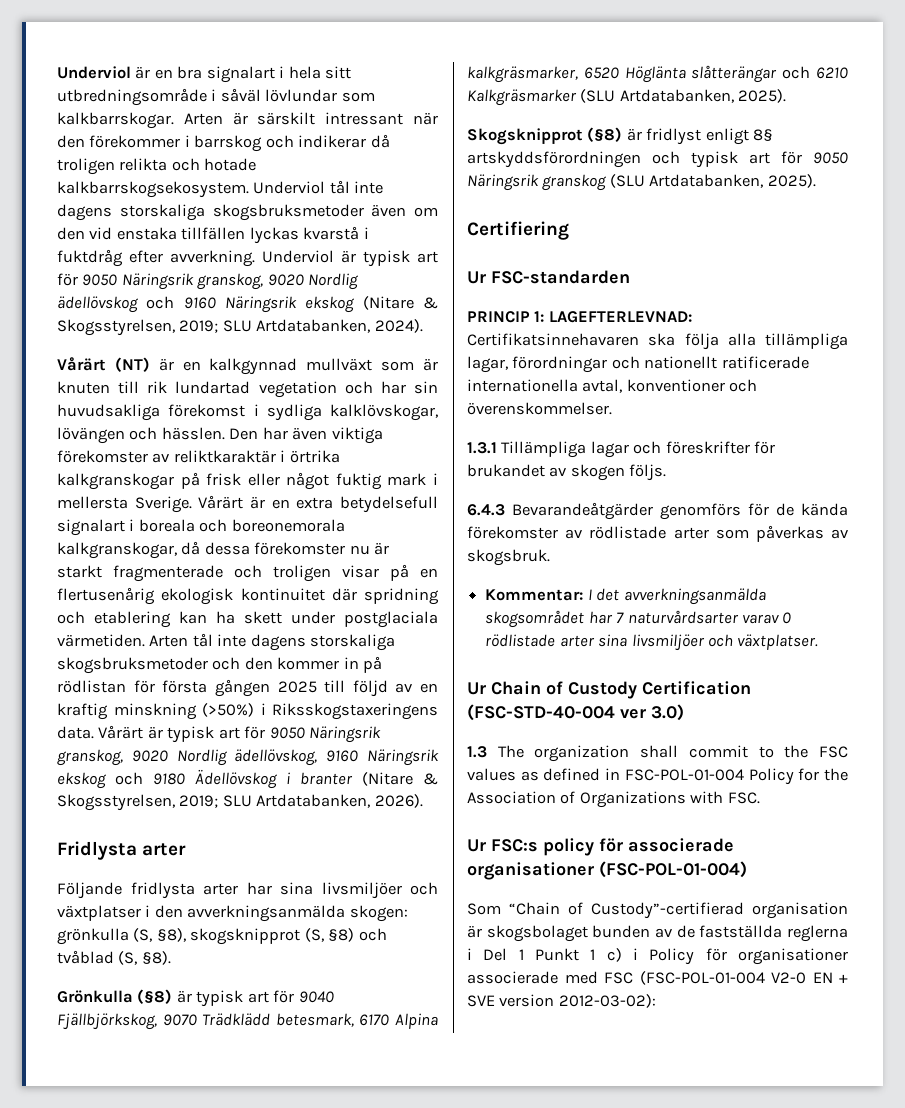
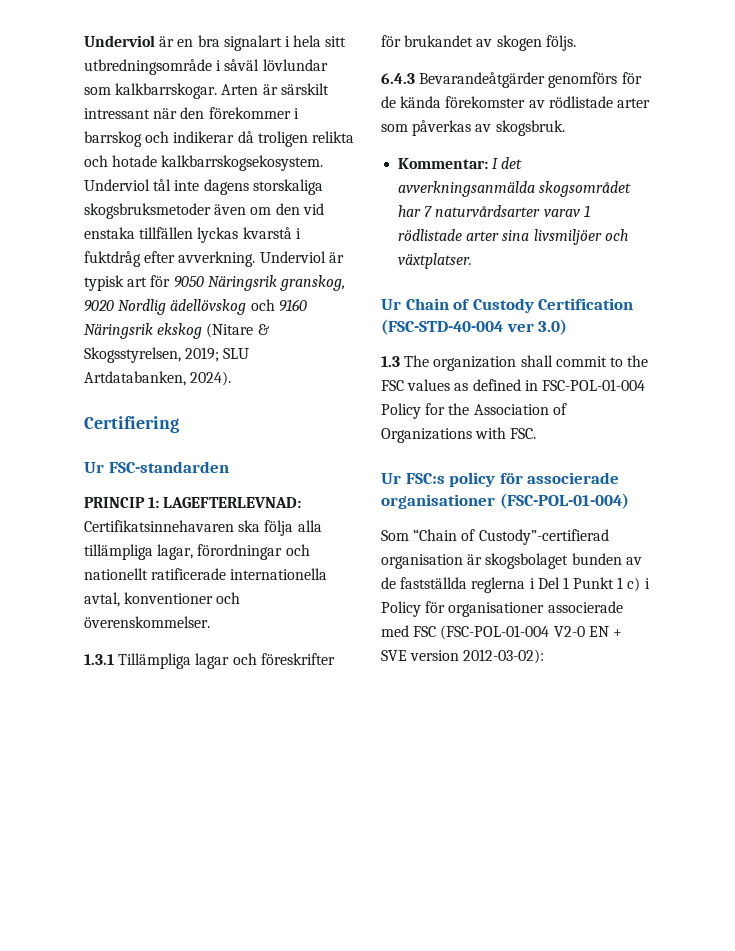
- Vårärt (NT) är en kalkgynnad mullväxt som är knuten till rik lundartad vegetation och har sin huvudsakliga förekomst i sydliga kalklövskogar, lövängen och hässlen. Den har även viktiga förekomster av reliktkaraktär i örtrika kalkgranskogar på frisk eller något fuktig mark i mellersta Sverige. Vårärt är en extra betydelsefull signalart i boreala och boreonemorala kalkgranskogar, då dessa förekomster nu är starkt fragmenterade och troligen visar på en flertusenårig ekologisk kontinuitet där spridning och etablering kan ha skett under postglaciala värmetiden. Arten tål inte dagens storskaliga skogsbruksmetoder och den kommer in på rödlistan för första gången 2025 till följd av en kraftig minskning (>50%) i Riksskogstaxeringens data. Vårärt är typisk art för 9050 Näringsrik granskog, 9020 Nordlig ädellövskog, 9160 Näringsrik ekskog och 9180 Ädellövskog i branter (Nitare & Skogsstyrelsen, 2019; SLU Artdatabanken, 2026).
- Fridlysta arter
- Följande fridlysta arter har sina livsmiljöer och växtplatser i den avverkningsanmälda skogen: grönkulla (S, §8), skogsknipprot (S, §8) och tvåblad (S, §8).
- Grönkulla (§8) är typisk art för 9040 Fjällbjörkskog, 9070 Trädklädd betesmark, 6170 Alpina kalkgräsmarker, 6520 Höglänta slåtterängar och 6210 Kalkgräsmarker (SLU Artdatabanken, 2025).
- Skogsknipprot (§8) är fridlyst enligt 8§ artskyddsförordningen och typisk art för 9050 Näringsrik granskog (SLU Artdatabanken, 2025).
- Kommentar: I det avverkningsanmälda skogsområdet har 7 naturvårdsarter varav 0 rödlistade arter sina livsmiljöer och växtplatser.
+ Kommentar: I det avverkningsanmälda skogsområdet har 7 naturvårdsarter varav 1 rödlistade arter sina livsmiljöer och växtplatser.

